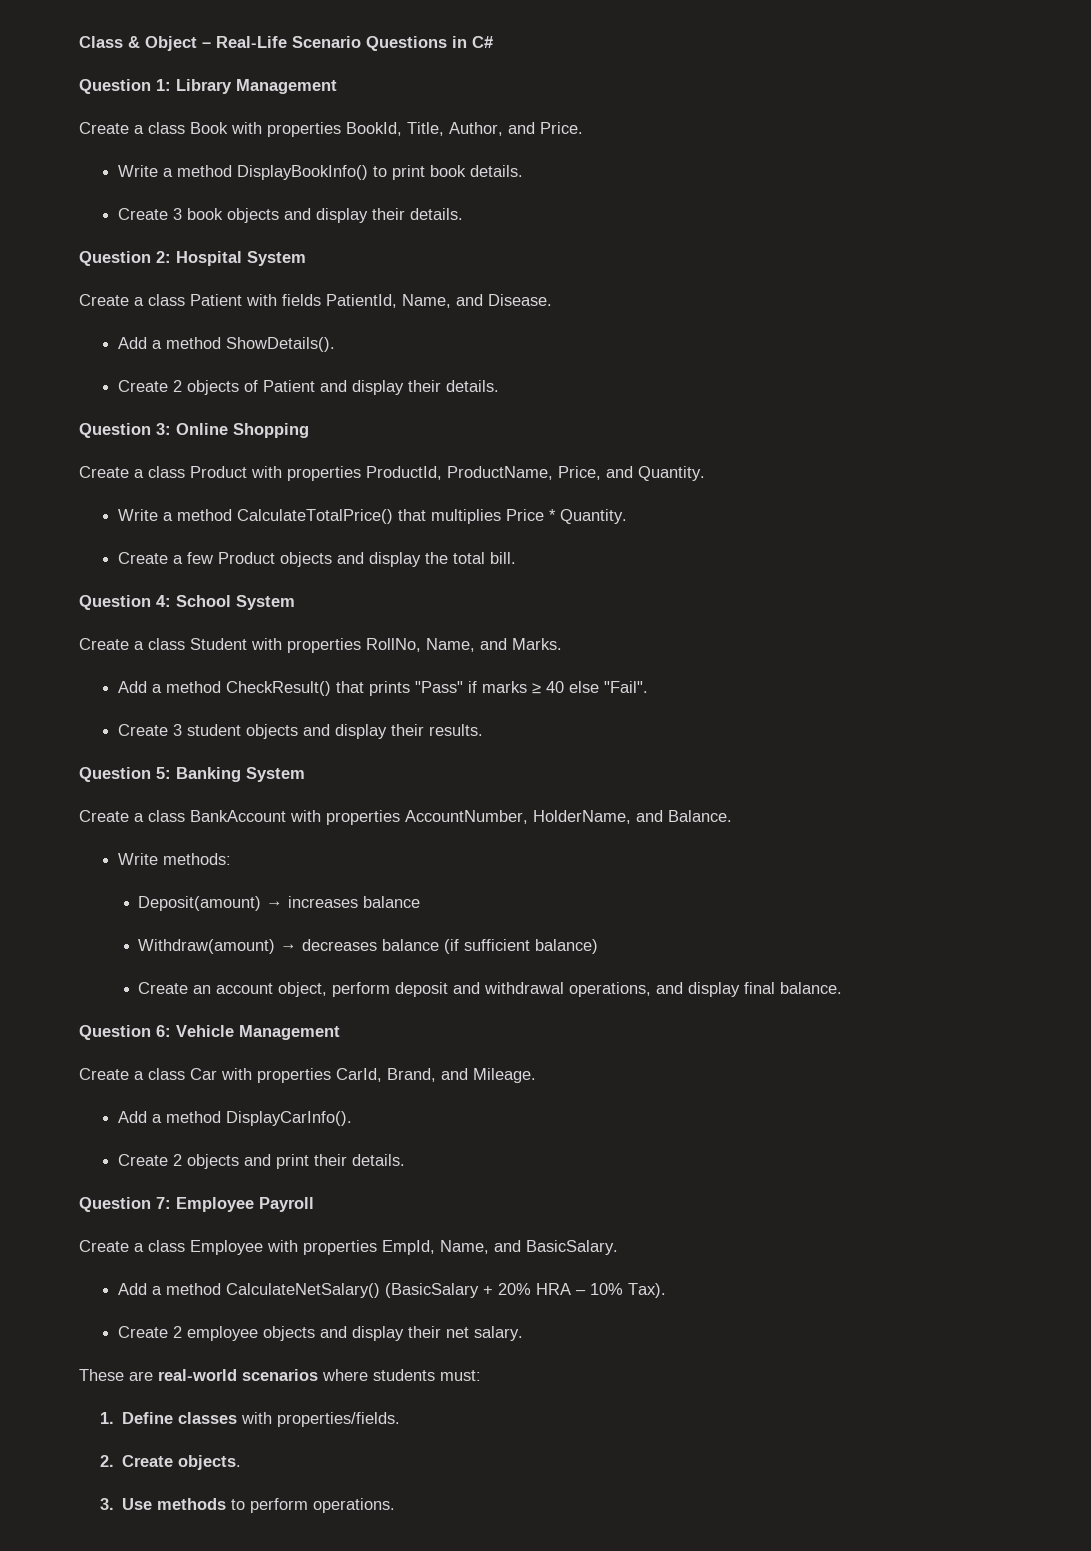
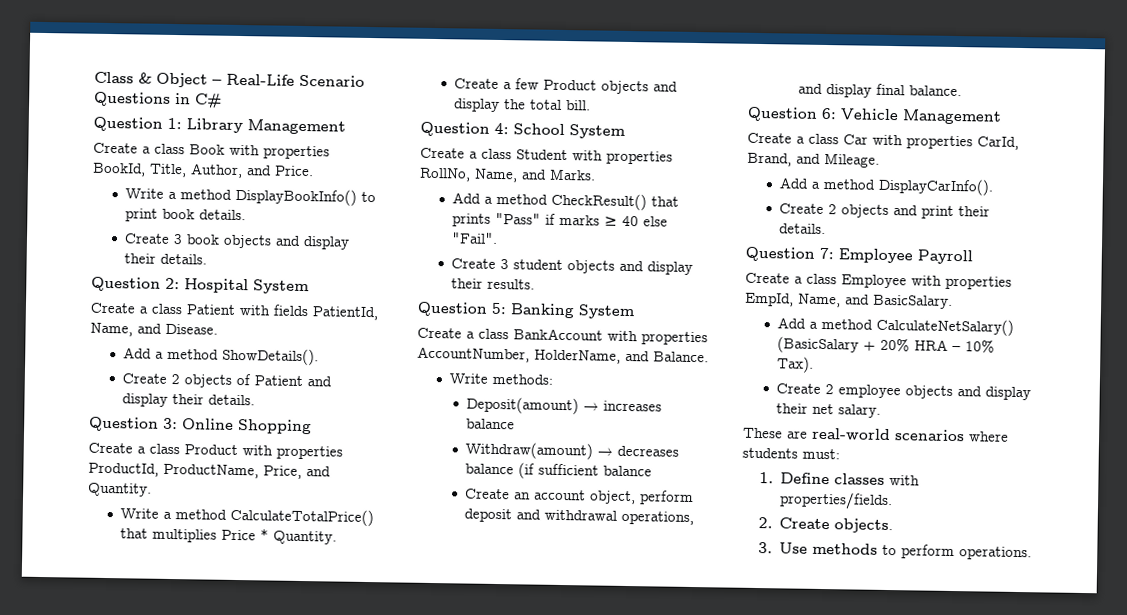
- Withdraw(amount) → decreases balance (if sufficient balance)
+ Withdraw(amount) → decreases balance (if sufficient balance

